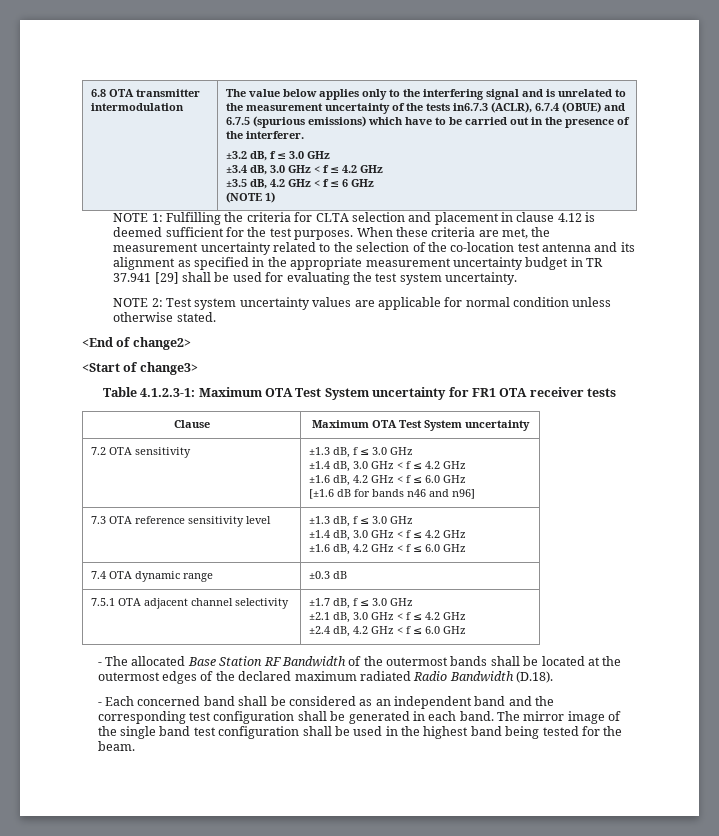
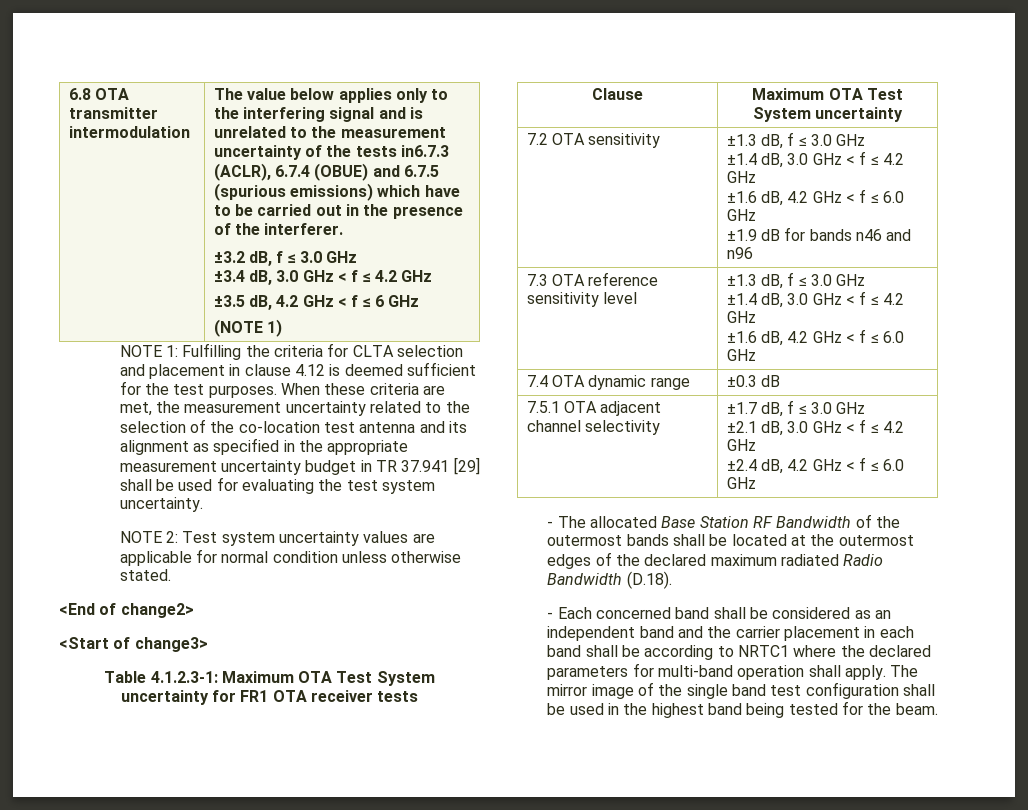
  7.2 OTA sensitivity | ±1.3 dB, f ≤ 3.0 GHz
  ±1.4 dB, 3.0 GHz < f ≤ 4.2 GHz
  ±1.6 dB, 4.2 GHz < f ≤ 6.0 GHz
- [±1.6 dB for bands n46 and n96]
+ ±1.9 dB for bands n46 and n96
- - Each concerned band shall be considered as an independent band and the corresponding test configuration shall be generated in each band.
+ - Each concerned band shall be considered as an independent band and the carrier placement in each band shall be according to NRTC1 where the declared parameters for multi-band operation shall apply.

